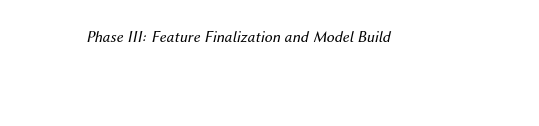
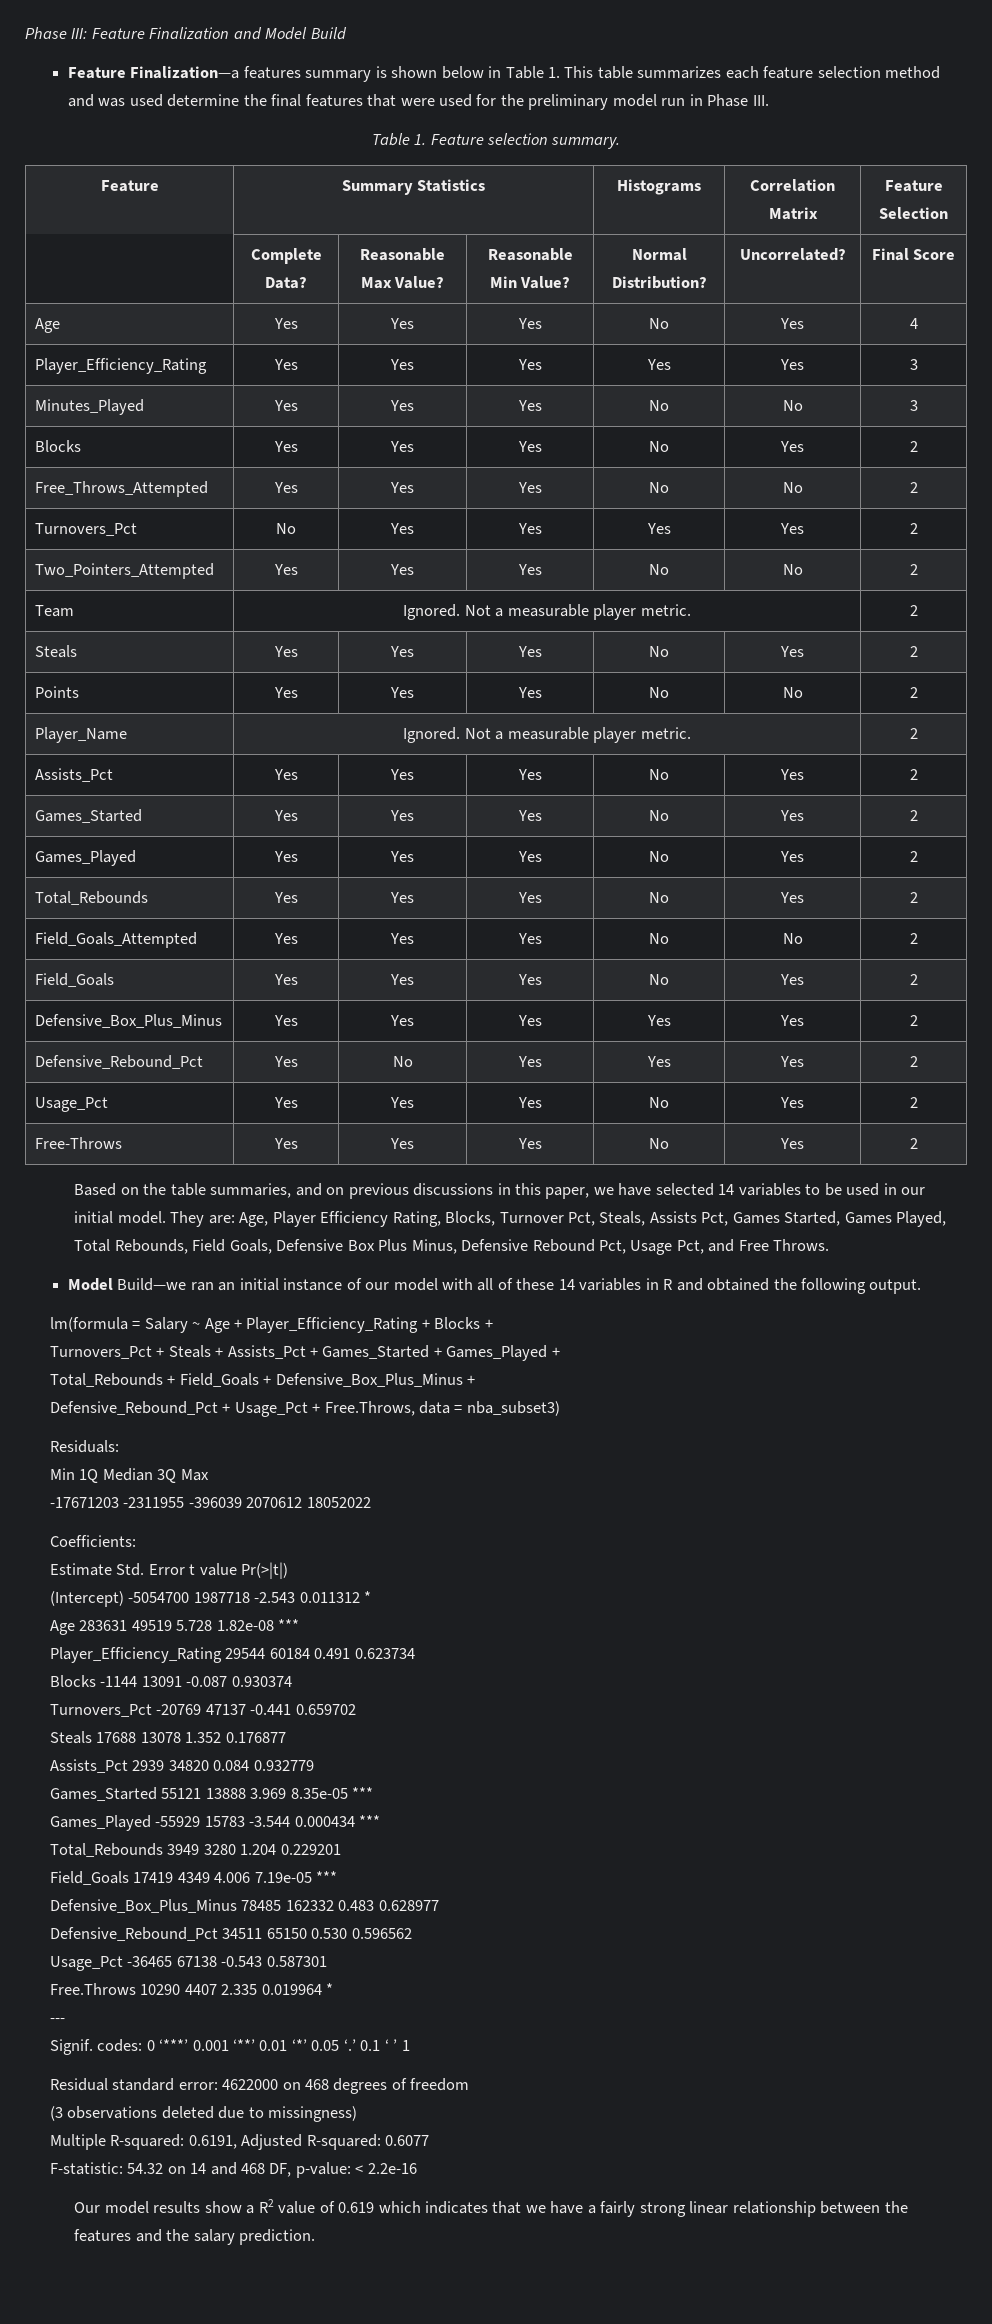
+ Feature Finalization—a features summary is shown below in Table 1. This table summarizes each feature selection method and was used determine the final features that were used for the preliminary model run in Phase III.
+ Table 1. Feature selection summary.
+ Feature | Summary Statistics | Histograms | Correlation Matrix | Feature Selection
+ | Complete Data? | Reasonable Max Value? | Reasonable Min Value? | Normal Distribution? | Uncorrelated? | Final Score
+ Age | Yes | Yes | Yes | No | Yes | 4
+ Player_Efficiency_Rating | Yes | Yes | Yes | Yes | Yes | 3
+ Minutes_Played | Yes | Yes | Yes | No | No | 3
+ Blocks | Yes | Yes | Yes | No | Yes | 2
+ Free_Throws_Attempted | Yes | Yes | Yes | No | No | 2
+ Turnovers_Pct | No | Yes | Yes | Yes | Yes | 2
+ Two_Pointers_Attempted | Yes | Yes | Yes | No | No | 2
+ Team | Ignored. Not a measurable player metric. | 2
+ Steals | Yes | Yes | Yes | No | Yes | 2
+ Points | Yes | Yes | Yes | No | No | 2
+ Player_Name | Ignored. Not a measurable player metric. | 2
+ Assists_Pct | Yes | Yes | Yes | No | Yes | 2
+ Games_Started | Yes | Yes | Yes | No | Yes | 2
+ Games_Played | Yes | Yes | Yes | No | Yes | 2
+ Total_Rebounds | Yes | Yes | Yes | No | Yes | 2
+ Field_Goals_Attempted | Yes | Yes | Yes | No | No | 2
+ Field_Goals | Yes | Yes | Yes | No | Yes | 2
+ Defensive_Box_Plus_Minus | Yes | Yes | Yes | Yes | Yes | 2
+ Defensive_Rebound_Pct | Yes | No | Yes | Yes | Yes | 2
+ Usage_Pct | Yes | Yes | Yes | No | Yes | 2
+ Free-Throws | Yes | Yes | Yes | No | Yes | 2
+ Based on the table summaries, and on previous discussions in this paper, we have selected 14 variables to be used in our initial model. They are: Age, Player Efficiency Rating, Blocks, Turnover Pct, Steals, Assists Pct, Games Started, Games Played, Total Rebounds, Field Goals, Defensive Box Plus Minus, Defensive Rebound Pct, Usage Pct, and Free Throws.
+ Model Build—we ran an initial instance of our model with all of these 14 variables in R and obtained the following output.
+ lm(formula = Salary ~ Age + Player_Efficiency_Rating + Blocks +
+ Turnovers_Pct + Steals + Assists_Pct + Games_Started + Games_Played +
+ Total_Rebounds + Field_Goals + Defensive_Box_Plus_Minus +
+ Defensive_Rebound_Pct + Usage_Pct + Free.Throws, data = nba_subset3)
+ Residuals:
+ Min 1Q Median 3Q Max
+ -17671203 -2311955 -396039 2070612 18052022
+ Coefficients:
+ Estimate Std. Error t value Pr(>|t|)
+ (Intercept) -5054700 1987718 -2.543 0.011312 *
+ Age 283631 49519 5.728 1.82e-08 ***
+ Player_Efficiency_Rating 29544 60184 0.491 0.623734
+ Blocks -1144 13091 -0.087 0.930374
+ Turnovers_Pct -20769 47137 -0.441 0.659702
+ Steals 17688 13078 1.352 0.176877
+ Assists_Pct 2939 34820 0.084 0.932779
+ Games_Started 55121 13888 3.969 8.35e-05 ***
+ Games_Played -55929 15783 -3.544 0.000434 ***
+ Total_Rebounds 3949 3280 1.204 0.229201
+ Field_Goals 17419 4349 4.006 7.19e-05 ***
+ Defensive_Box_Plus_Minus 78485 162332 0.483 0.628977
+ Defensive_Rebound_Pct 34511 65150 0.530 0.596562
+ Usage_Pct -36465 67138 -0.543 0.587301
+ Free.Throws 10290 4407 2.335 0.019964 *
+ ---
+ Signif. codes: 0 ‘***’ 0.001 ‘**’ 0.01 ‘*’ 0.05 ‘.’ 0.1 ‘ ’ 1
+ Residual standard error: 4622000 on 468 degrees of freedom
+ (3 observations deleted due to missingness)
+ Multiple R-squared: 0.6191, Adjusted R-squared: 0.6077
+ F-statistic: 54.32 on 14 and 468 DF, p-value: < 2.2e-16
+ Our model results show a R2 value of 0.619 which indicates that we have a fairly strong linear relationship between the features and the salary prediction.

